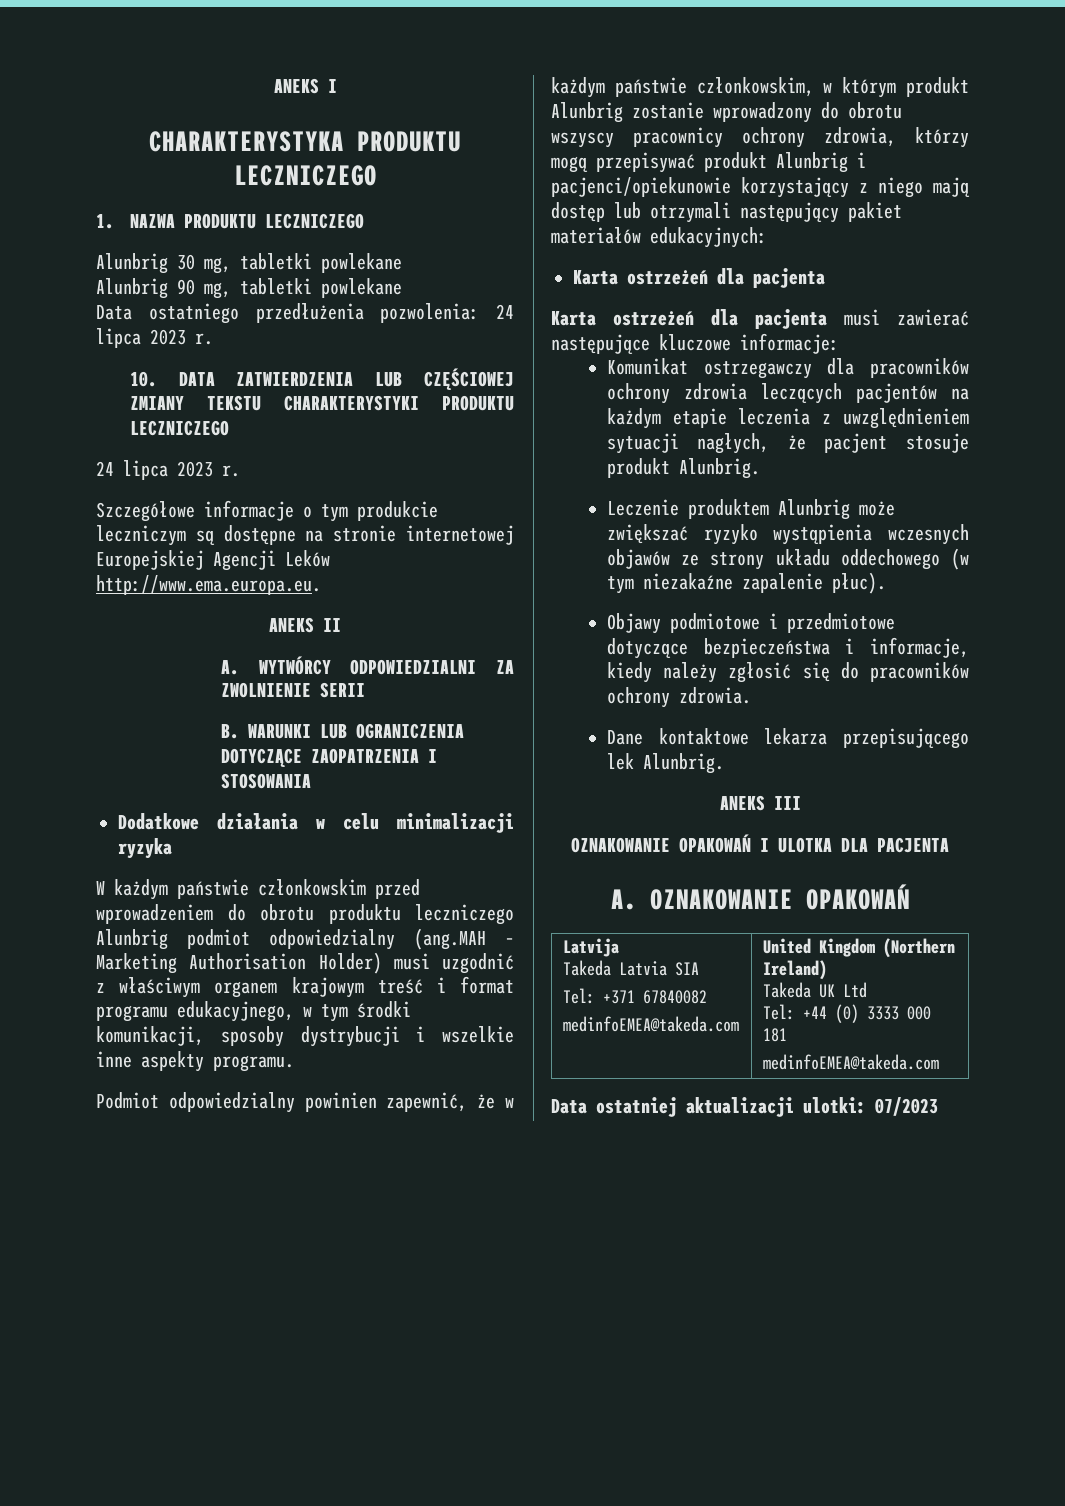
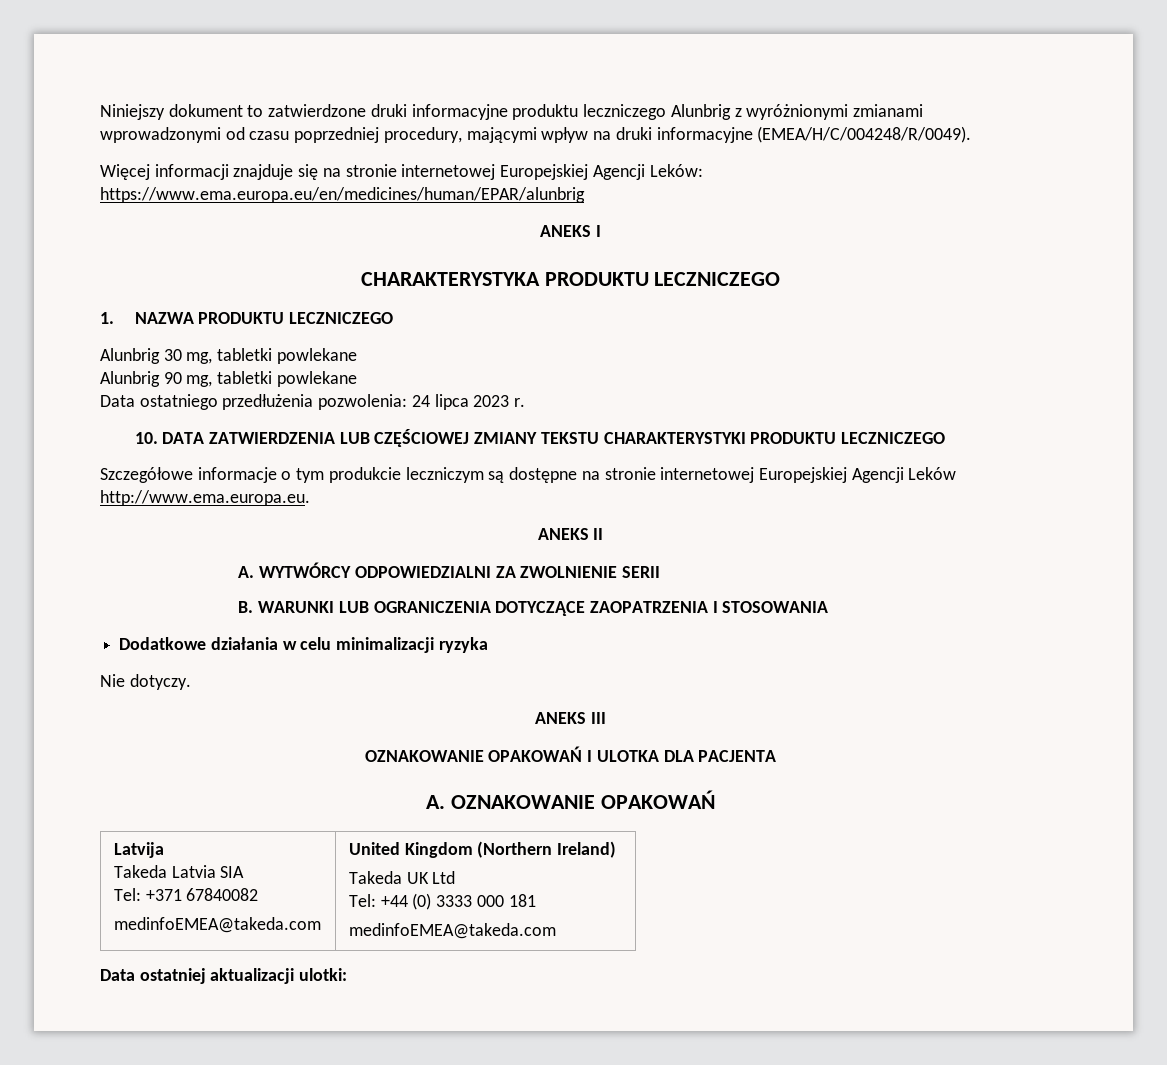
+ Niniejszy dokument to zatwierdzone druki informacyjne produktu leczniczego Alunbrig z wyróżnionymi zmianami wprowadzonymi od czasu poprzedniej procedury, mającymi wpływ na druki informacyjne (EMEA/H/C/004248/R/0049).
+ Więcej informacji znajduje się na stronie internetowej Europejskiej Agencji Leków: https://www.ema.europa.eu/en/medicines/human/EPAR/alunbrig
  10. DATA ZATWIERDZENIA LUB CZĘŚCIOWEJ ZMIANY TEKSTU CHARAKTERYSTYKI PRODUKTU LECZNICZEGO
- 24 lipca 2023 r.
- W każdym państwie członkowskim przed wprowadzeniem do obrotu produktu leczniczego Alunbrig podmiot odpowiedzialny (ang.MAH – Marketing Authorisation Holder) musi uzgodnić z właściwym organem krajowym treść i format programu edukacyjnego, w tym środki komunikacji, sposoby dystrybucji i wszelkie inne aspekty programu.
- Podmiot odpowiedzialny powinien zapewnić, że w każdym państwie członkowskim, w którym produkt Alunbrig zostanie wprowadzony do obrotu wszyscy pracownicy ochrony zdrowia, którzy mogą przepisywać produkt Alunbrig i pacjenci/opiekunowie korzystający z niego mają dostęp lub otrzymali następujący pakiet materiałów edukacyjnych:
- Karta ostrzeżeń dla pacjenta
- Karta ostrzeżeń dla pacjenta musi zawierać następujące kluczowe informacje:
- Komunikat ostrzegawczy dla pracowników ochrony zdrowia leczących pacjentów na każdym etapie leczenia z uwzględnieniem sytuacji nagłych, że pacjent stosuje produkt Alunbrig.
- Leczenie produktem Alunbrig może zwiększać ryzyko wystąpienia wczesnych objawów ze strony układu oddechowego (w tym niezakaźne zapalenie płuc).
- Objawy podmiotowe i przedmiotowe dotyczące bezpieczeństwa i informacje, kiedy należy zgłosić się do pracowników ochrony zdrowia.
- Dane kontaktowe lekarza przepisującego lek Alunbrig.
+ Nie dotyczy.
- Data ostatniej aktualizacji ulotki: 07/2023
+ Data ostatniej aktualizacji ulotki:

